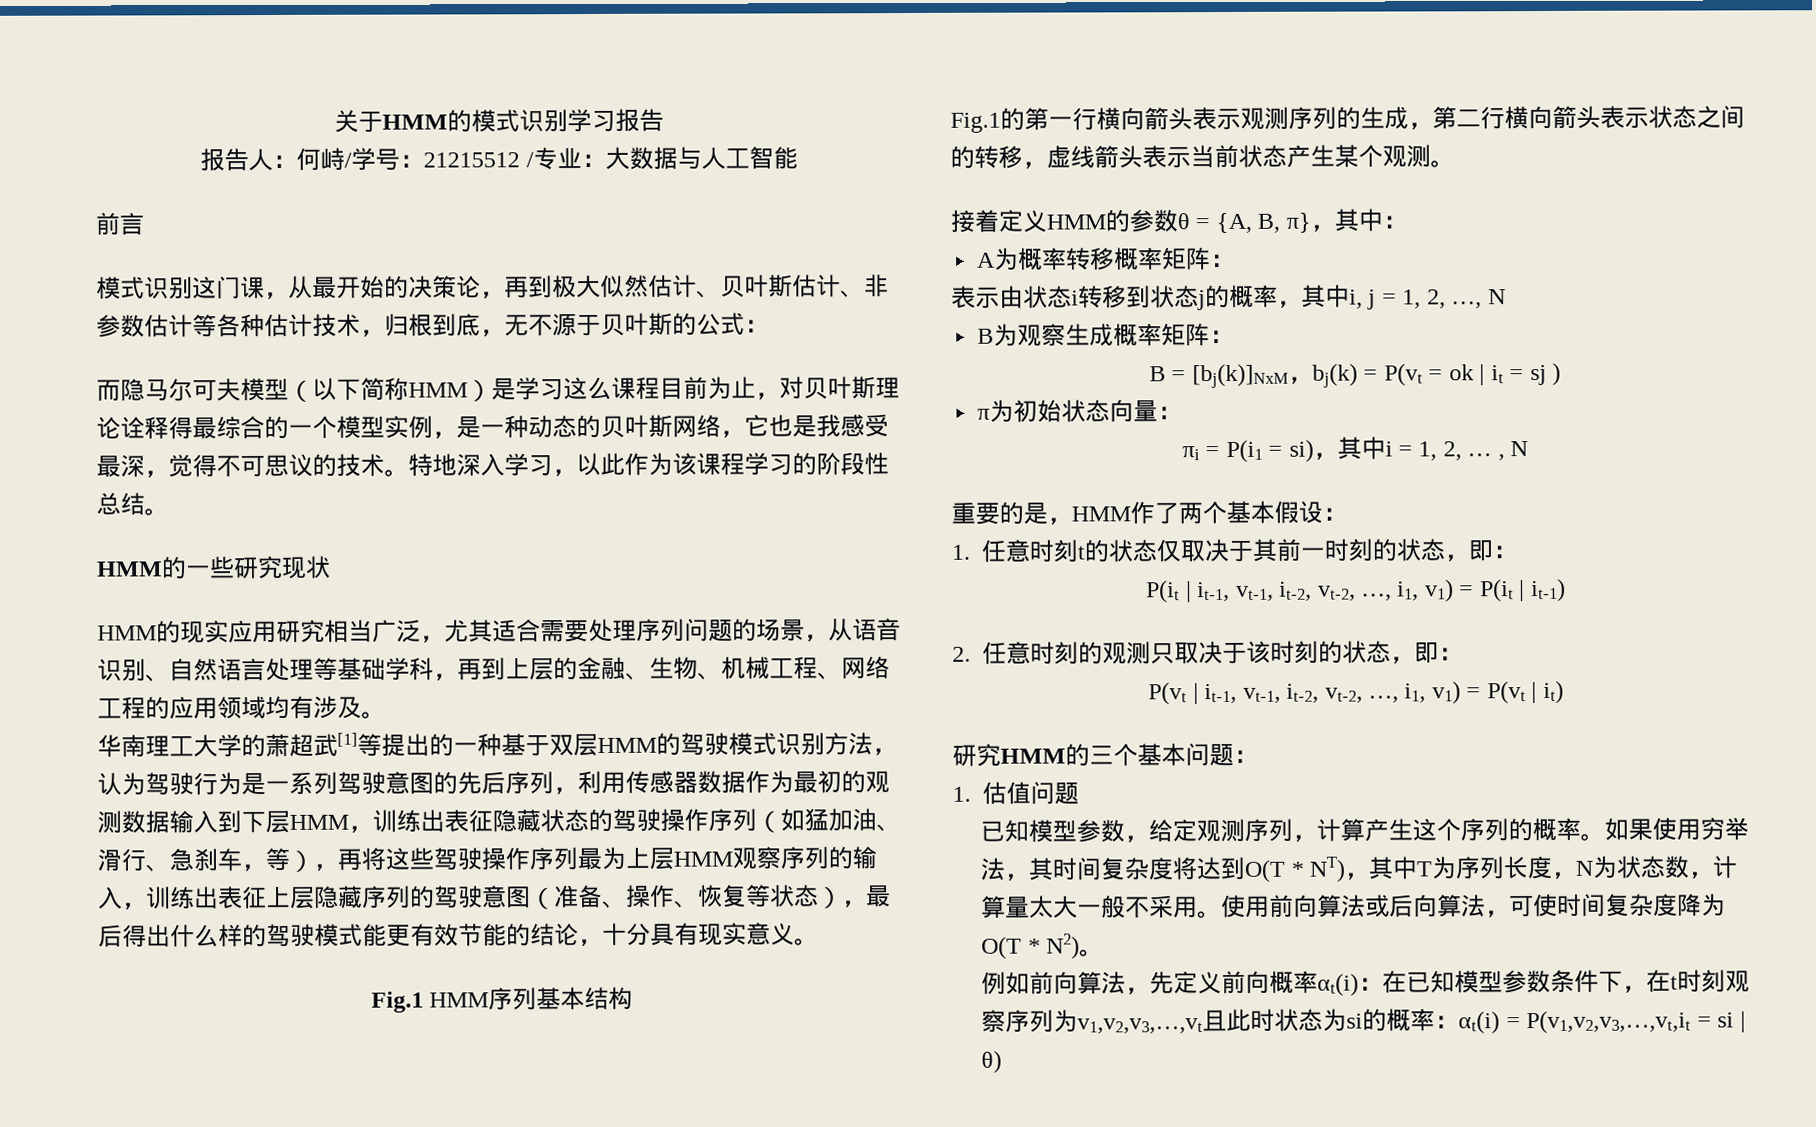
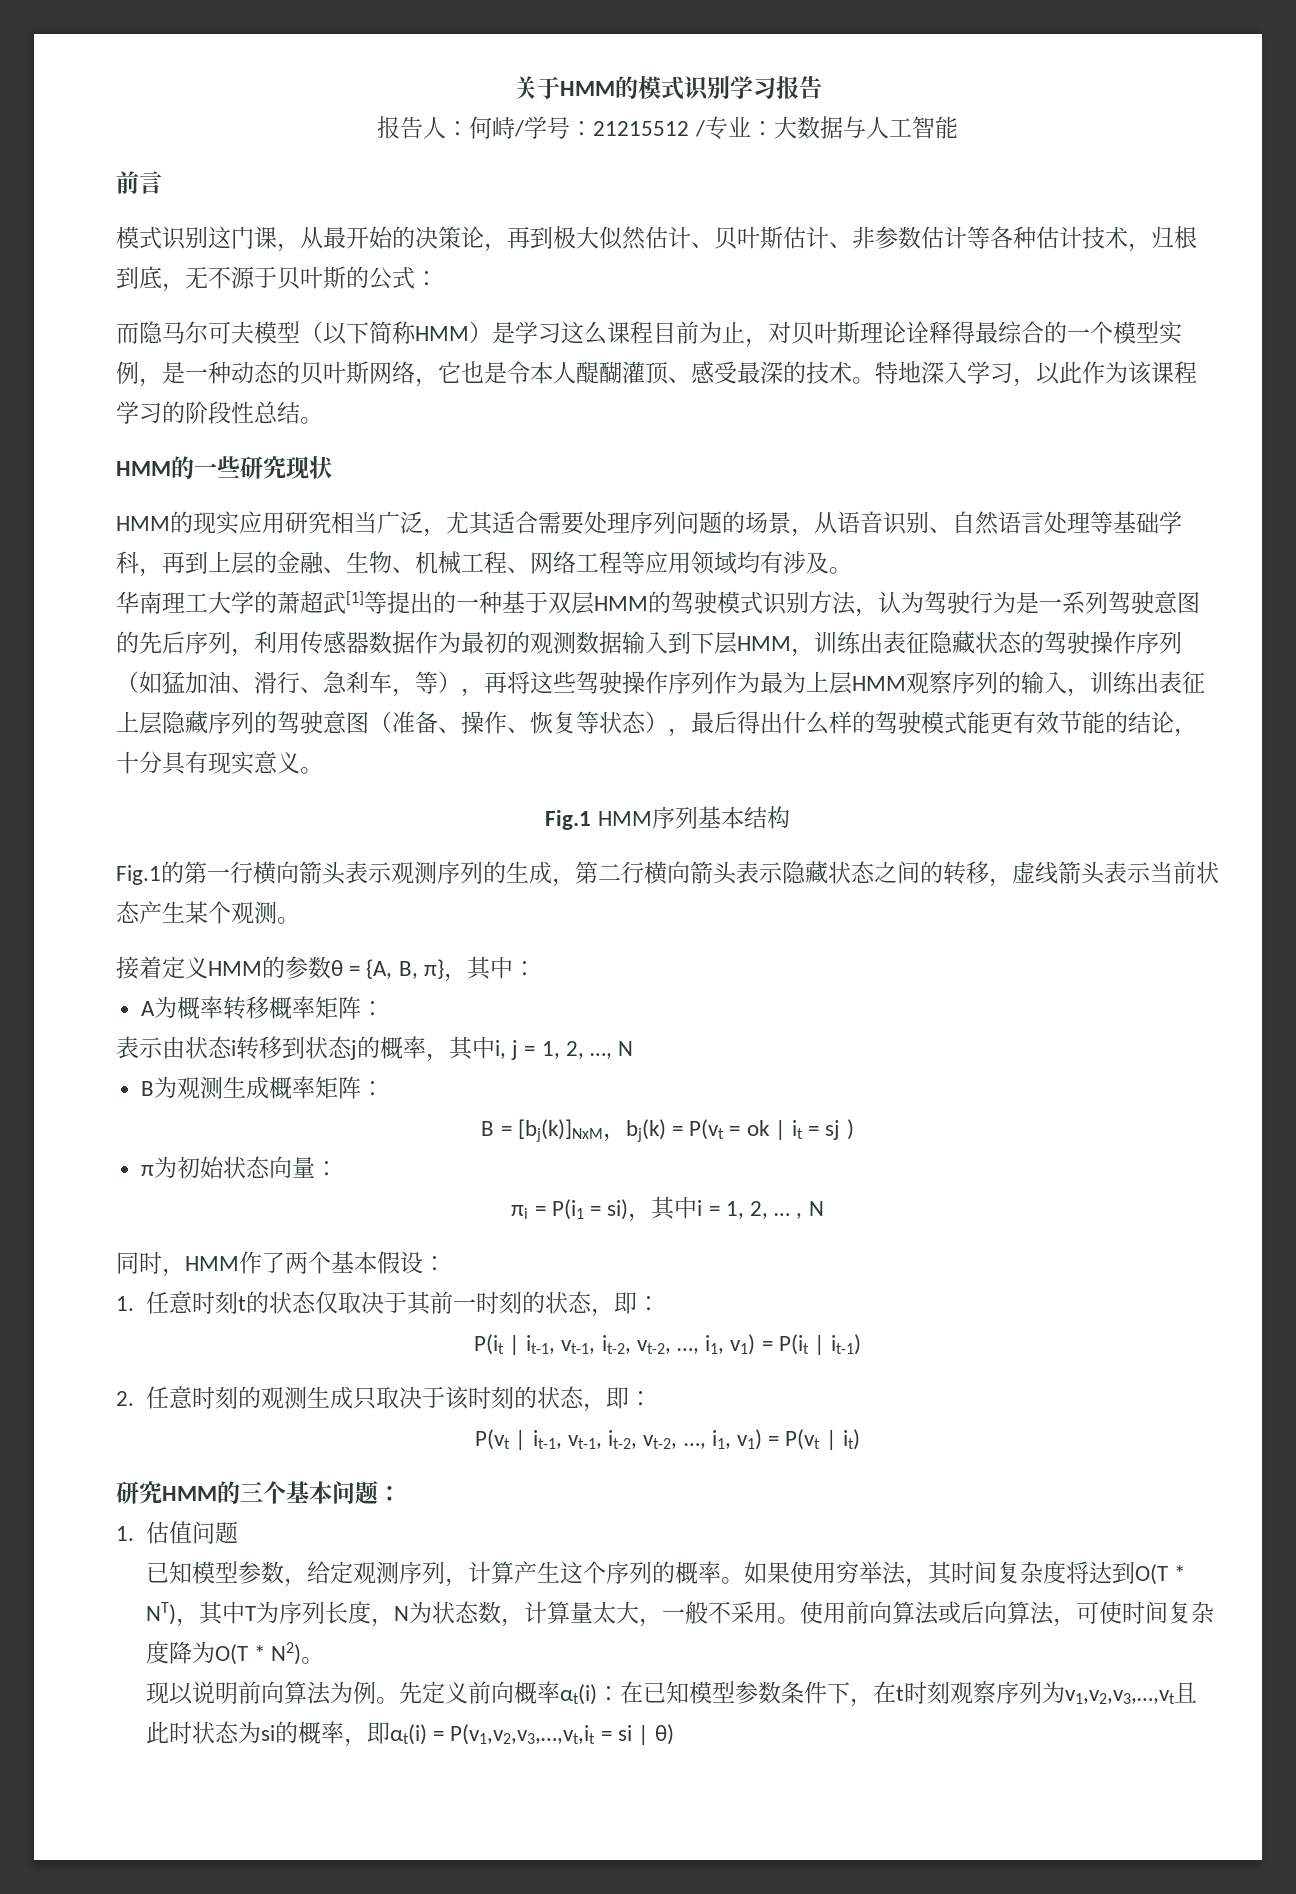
- 而隐马尔可夫模型（以下简称HMM）是学习这么课程目前为止，对贝叶斯理论诠释得最综合的一个模型实例，是一种动态的贝叶斯网络，它也是我感受最深，觉得不可思议的技术。
+ 而隐马尔可夫模型（以下简称HMM）是学习这么课程目前为止，对贝叶斯理论诠释得最综合的一个模型实例，是一种动态的贝叶斯网络，它也是令本人醍醐灌顶、感受最深的技术。
- HMM的现实应用研究相当广泛，尤其适合需要处理序列问题的场景，从语音识别、自然语言处理等基础学科，再到上层的金融、生物、机械工程、网络工程的应用领域均有涉及。
+ HMM的现实应用研究相当广泛，尤其适合需要处理序列问题的场景，从语音识别、自然语言处理等基础学科，再到上层的金融、生物、机械工程、网络工程等应用领域均有涉及。
- 华南理工大学的萧超武[1]等提出的一种基于双层HMM的驾驶模式识别方法，认为驾驶行为是一系列驾驶意图的先后序列，利用传感器数据作为最初的观测数据输入到下层HMM，训练出表征隐藏状态的驾驶操作序列（如猛加油、滑行、急刹车，等），再将这些驾驶操作序列最为上层HMM观察序列的输入，训练出表征上层隐藏序列的驾驶意图（准备、操作、恢复等状态），最后得出什么样的驾驶模式能更有效节能的结论，十分具有现实意义。
+ 华南理工大学的萧超武[1]等提出的一种基于双层HMM的驾驶模式识别方法，认为驾驶行为是一系列驾驶意图的先后序列，利用传感器数据作为最初的观测数据输入到下层HMM，训练出表征隐藏状态的驾驶操作序列（如猛加油、滑行、急刹车，等），再将这些驾驶操作序列作为最为上层HMM观察序列的输入，训练出表征上层隐藏序列的驾驶意图（准备、操作、恢复等状态），最后得出什么样的驾驶模式能更有效节能的结论，十分具有现实意义。
- Fig.1的第一行横向箭头表示观测序列的生成，第二行横向箭头表示状态之间的转移，虚线箭头表示当前状态产生某个观测。
+ Fig.1的第一行横向箭头表示观测序列的生成，第二行横向箭头表示隐藏状态之间的转移，虚线箭头表示当前状态产生某个观测。
- B为观察生成概率矩阵：
+ B为观测生成概率矩阵：
- 重要的是，HMM作了两个基本假设：
+ 同时，HMM作了两个基本假设：
- 2.任意时刻的观测只取决于该时刻的状态，即：
+ 2.任意时刻的观测生成只取决于该时刻的状态，即：
- 如果使用穷举法，其时间复杂度将达到O(T * NT)，其中T为序列长度，N为状态数，计算量太大一般不采用。
+ 如果使用穷举法，其时间复杂度将达到O(T * NT)，其中T为序列长度，N为状态数，计算量太大，一般不采用。
- 例如前向算法，先定义前向概率αt(i)：在已知模型参数条件下，在t时刻观察序列为v1,v2,v3,…,vt且此时状态为si的概率：αt(i) = P(v1,v2,v3,…,vt,it = si | θ)
+ 现以说明前向算法为例。先定义前向概率αt(i)：在已知模型参数条件下，在t时刻观察序列为v1,v2,v3,…,vt且此时状态为si的概率，即αt(i) = P(v1,v2,v3,…,vt,it = si | θ)

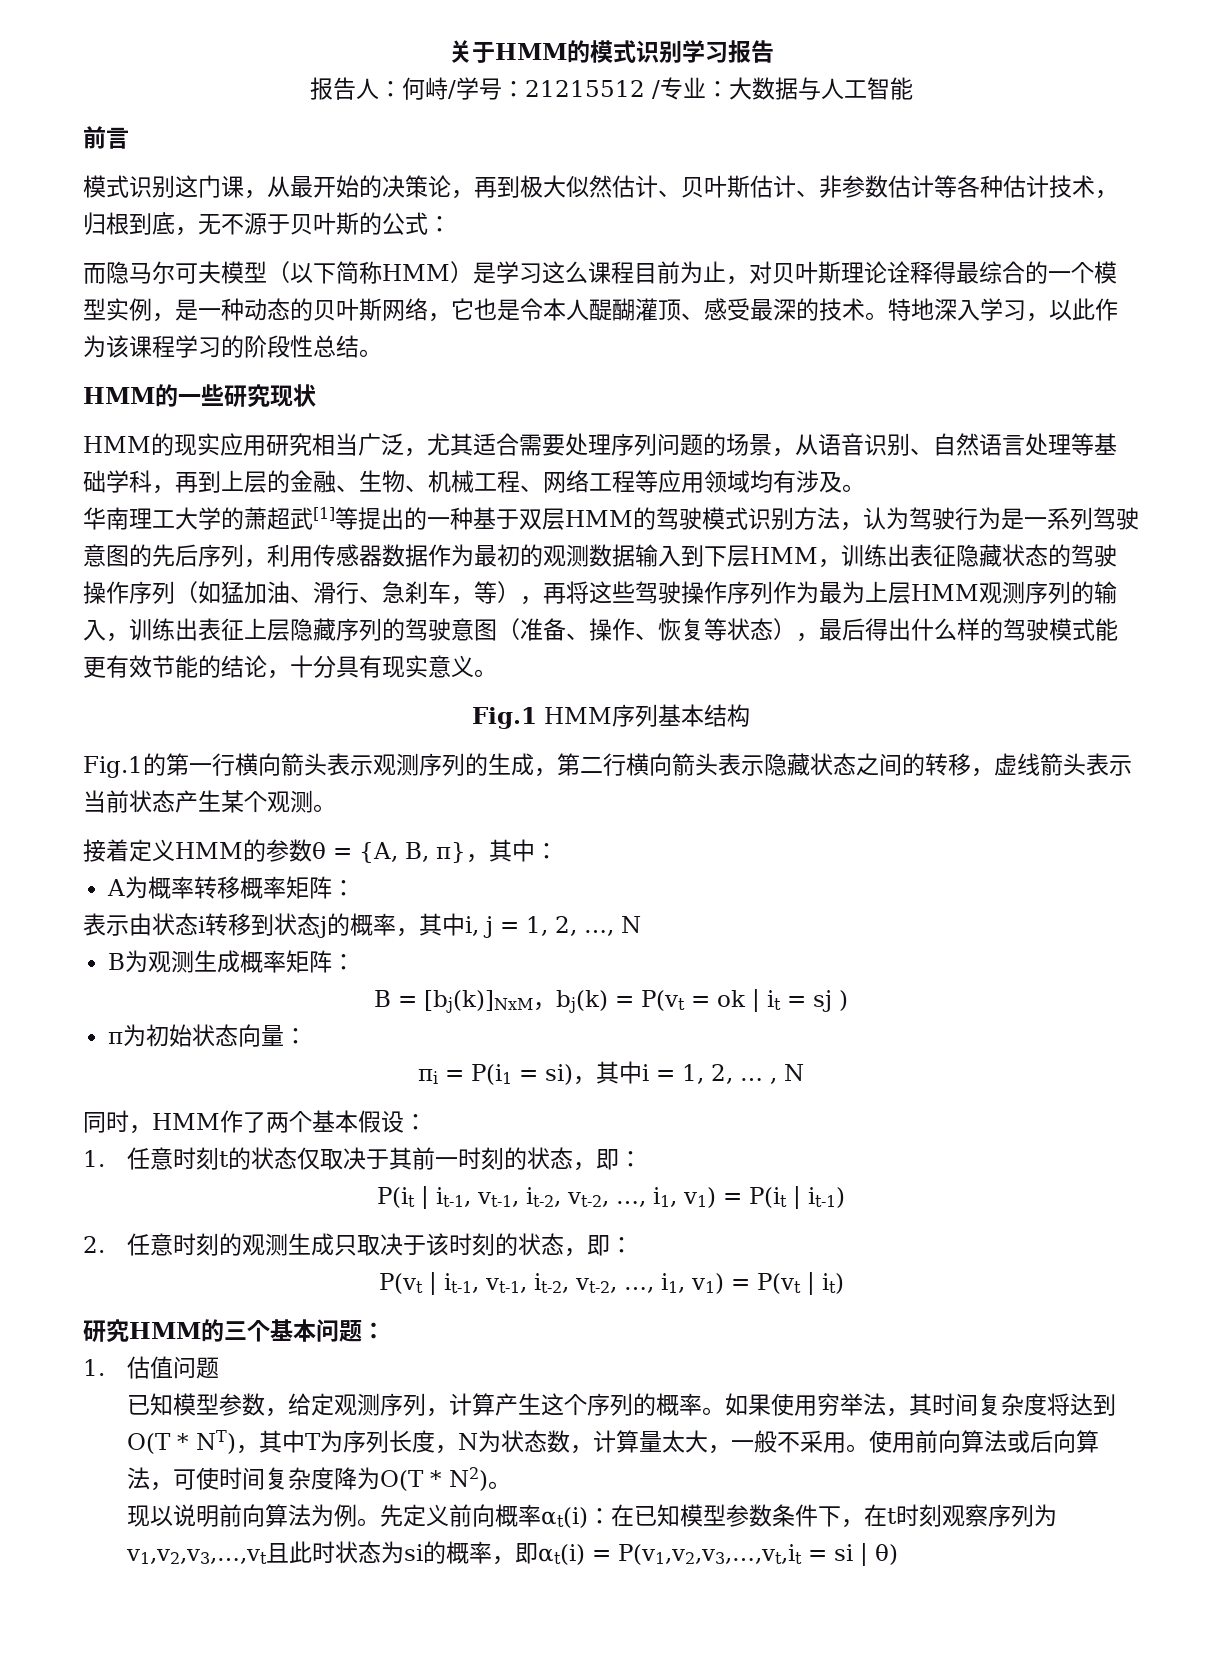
- 华南理工大学的萧超武[1]等提出的一种基于双层HMM的驾驶模式识别方法，认为驾驶行为是一系列驾驶意图的先后序列，利用传感器数据作为最初的观测数据输入到下层HMM，训练出表征隐藏状态的驾驶操作序列（如猛加油、滑行、急刹车，等），再将这些驾驶操作序列作为最为上层HMM观察序列的输入，训练出表征上层隐藏序列的驾驶意图（准备、操作、恢复等状态），最后得出什么样的驾驶模式能更有效节能的结论，十分具有现实意义。
+ 华南理工大学的萧超武[1]等提出的一种基于双层HMM的驾驶模式识别方法，认为驾驶行为是一系列驾驶意图的先后序列，利用传感器数据作为最初的观测数据输入到下层HMM，训练出表征隐藏状态的驾驶操作序列（如猛加油、滑行、急刹车，等），再将这些驾驶操作序列作为最为上层HMM观测序列的输入，训练出表征上层隐藏序列的驾驶意图（准备、操作、恢复等状态），最后得出什么样的驾驶模式能更有效节能的结论，十分具有现实意义。

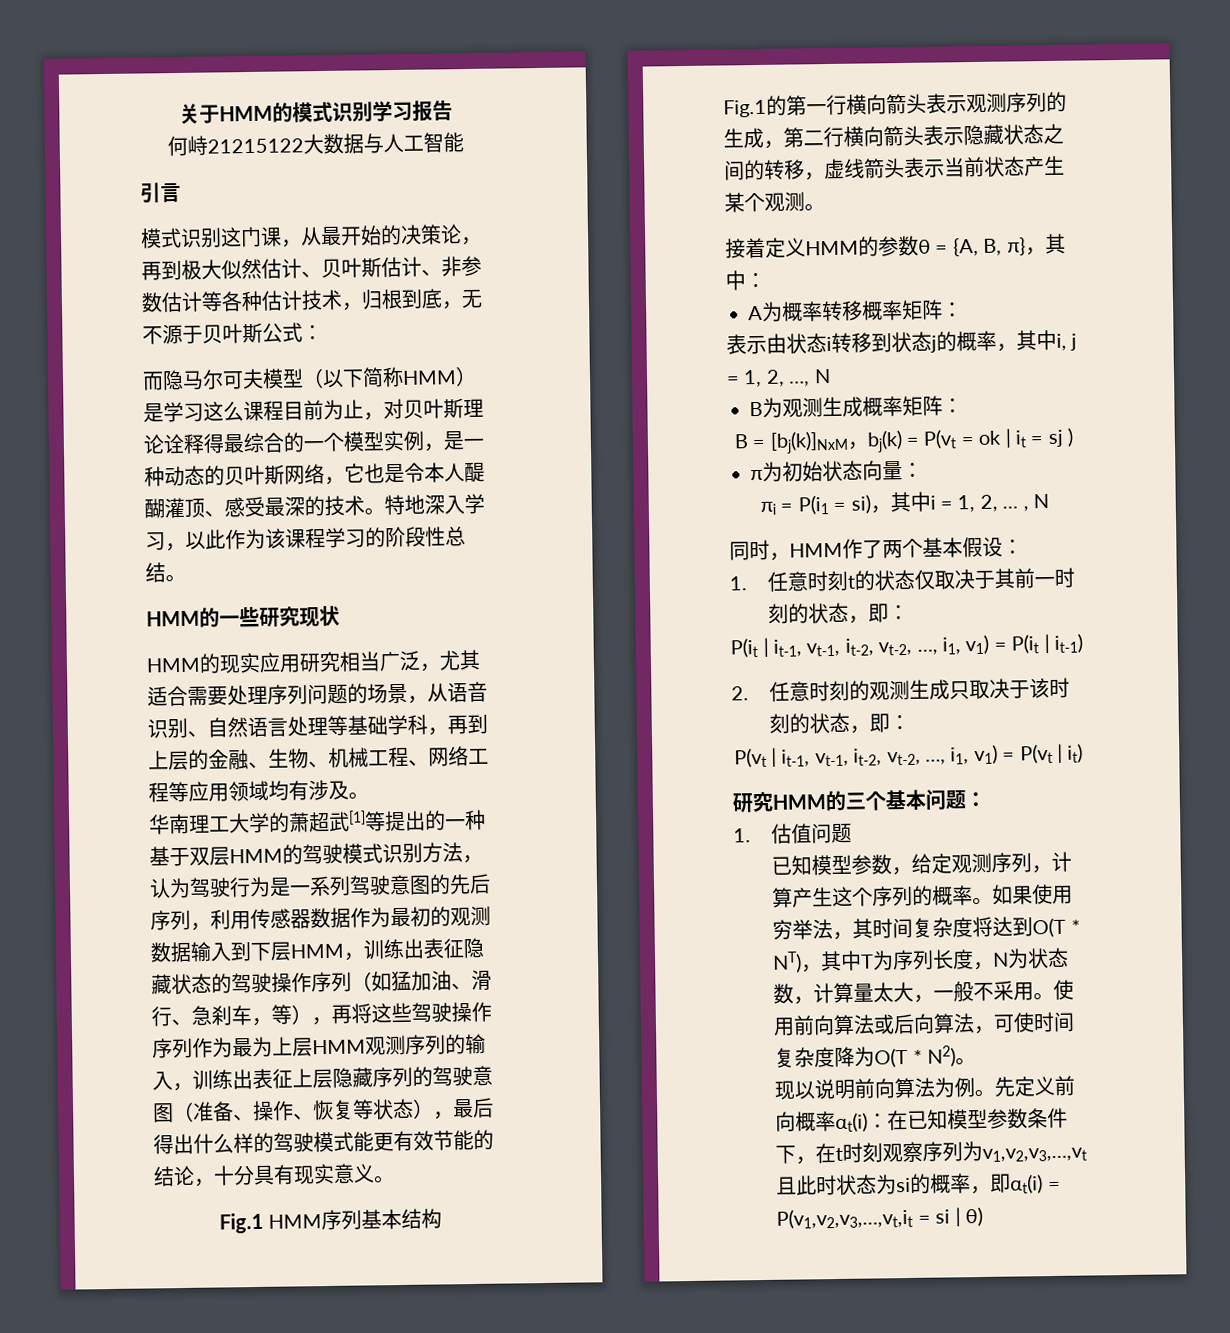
- 报告人：何峙/学号：21215512 /专业：大数据与人工智能
+ 何峙21215122大数据与人工智能
- 前言
+ 引言
- 模式识别这门课，从最开始的决策论，再到极大似然估计、贝叶斯估计、非参数估计等各种估计技术，归根到底，无不源于贝叶斯的公式：
+ 模式识别这门课，从最开始的决策论，再到极大似然估计、贝叶斯估计、非参数估计等各种估计技术，归根到底，无不源于贝叶斯公式：

